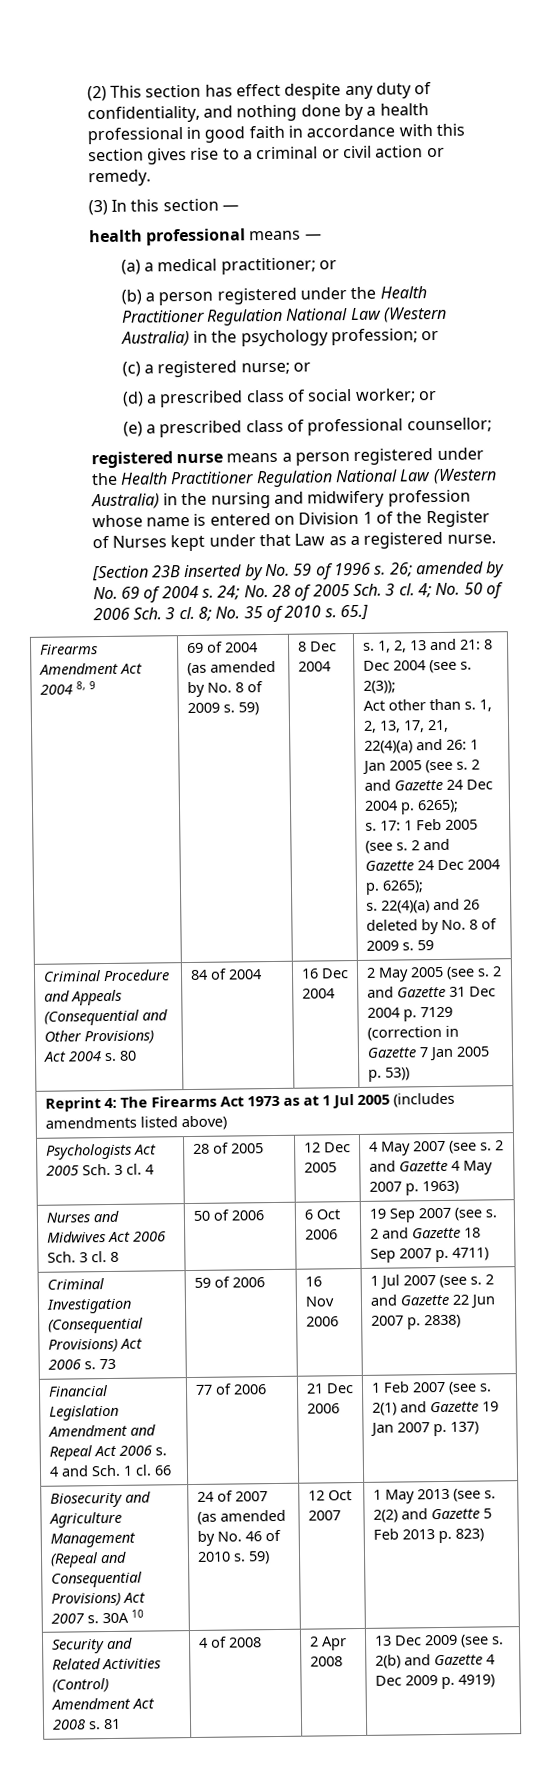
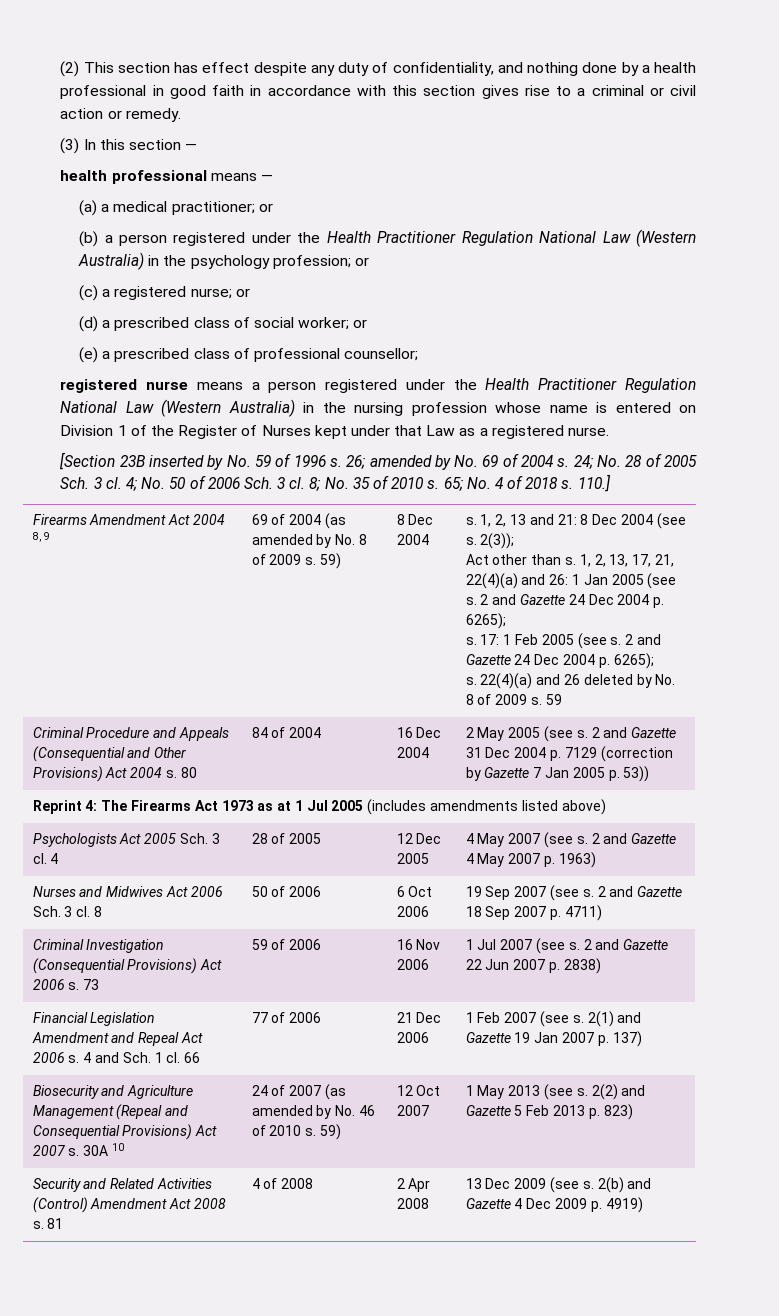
- registered nurse means a person registered under the Health Practitioner Regulation National Law (Western Australia) in the nursing and midwifery profession whose name is entered on Division 1 of the Register of Nurses kept under that Law as a registered nurse.
+ registered nurse means a person registered under the Health Practitioner Regulation National Law (Western Australia) in the nursing profession whose name is entered on Division 1 of the Register of Nurses kept under that Law as a registered nurse.
- 65.]
+ 65; No. 4 of 2018 s. 110.]
- Criminal Procedure and Appeals (Consequential and Other Provisions) Act 2004 s. 80 | 84 of 2004 | 16 Dec 2004 | 2 May 2005 (see s. 2 and Gazette 31 Dec 2004 p. 7129 (correction in Gazette 7 Jan 2005 p. 53))
+ Criminal Procedure and Appeals (Consequential and Other Provisions) Act 2004 s. 80 | 84 of 2004 | 16 Dec 2004 | 2 May 2005 (see s. 2 and Gazette 31 Dec 2004 p. 7129 (correction by Gazette 7 Jan 2005 p. 53))

